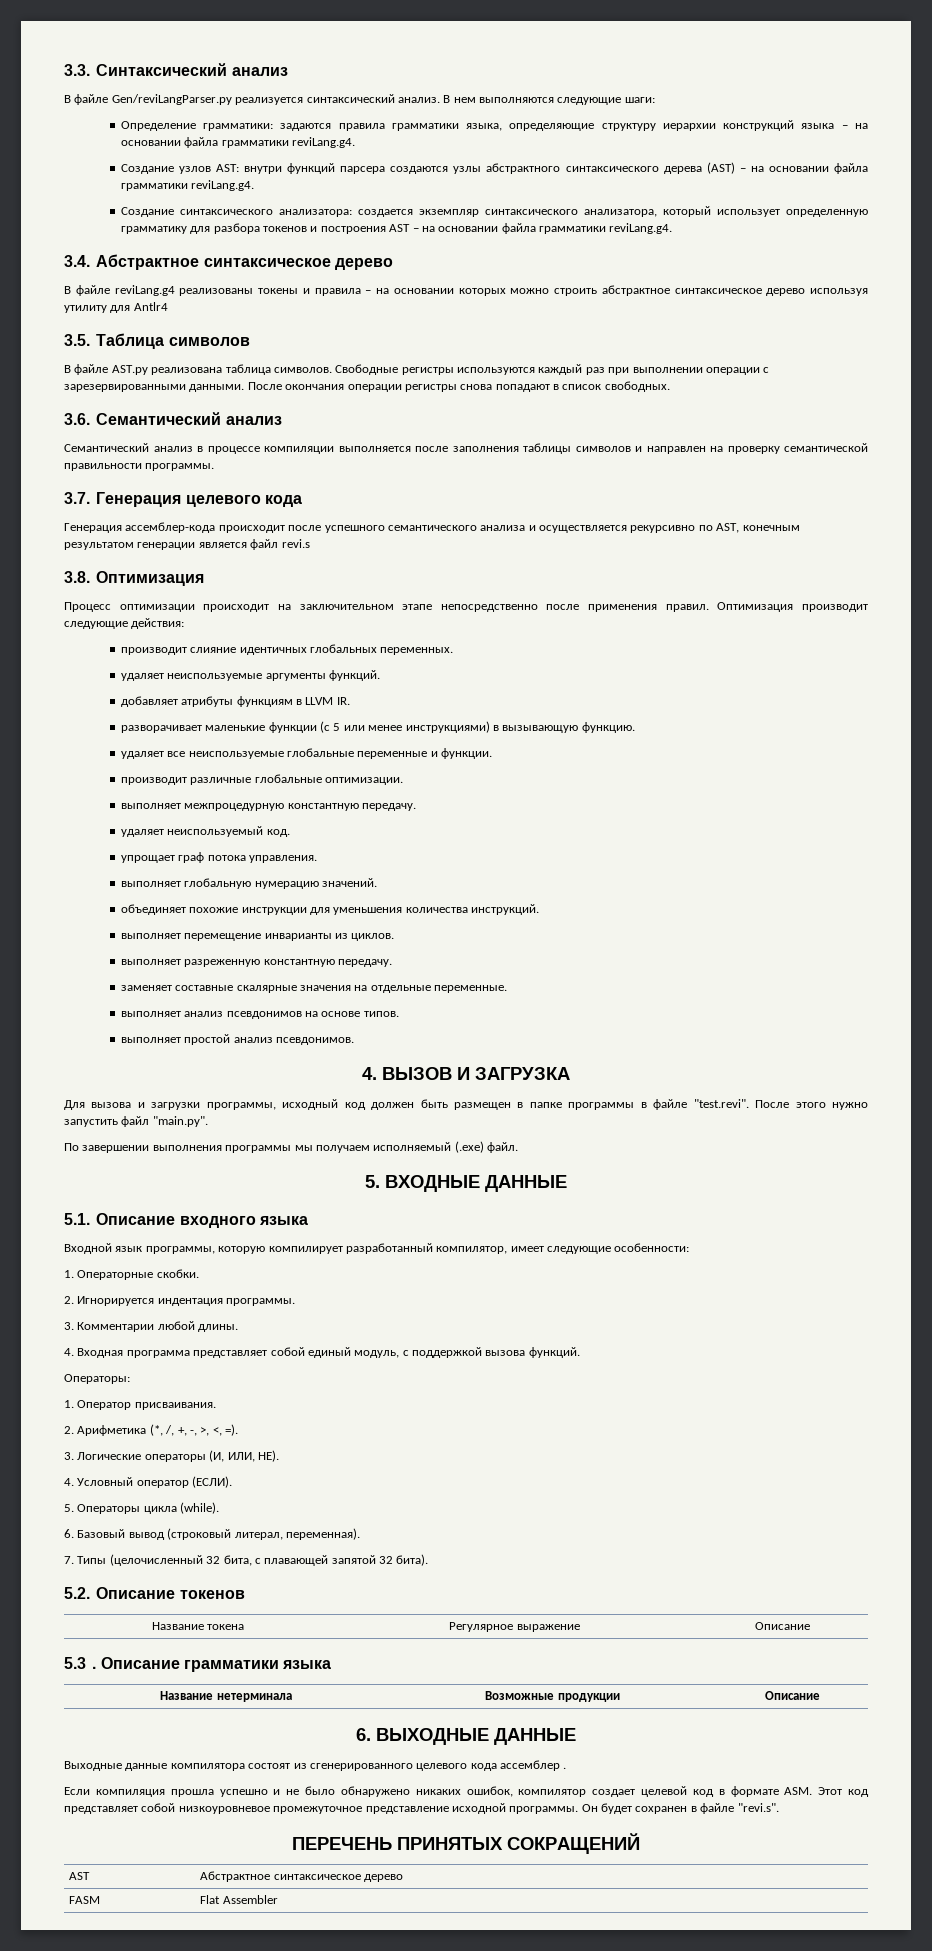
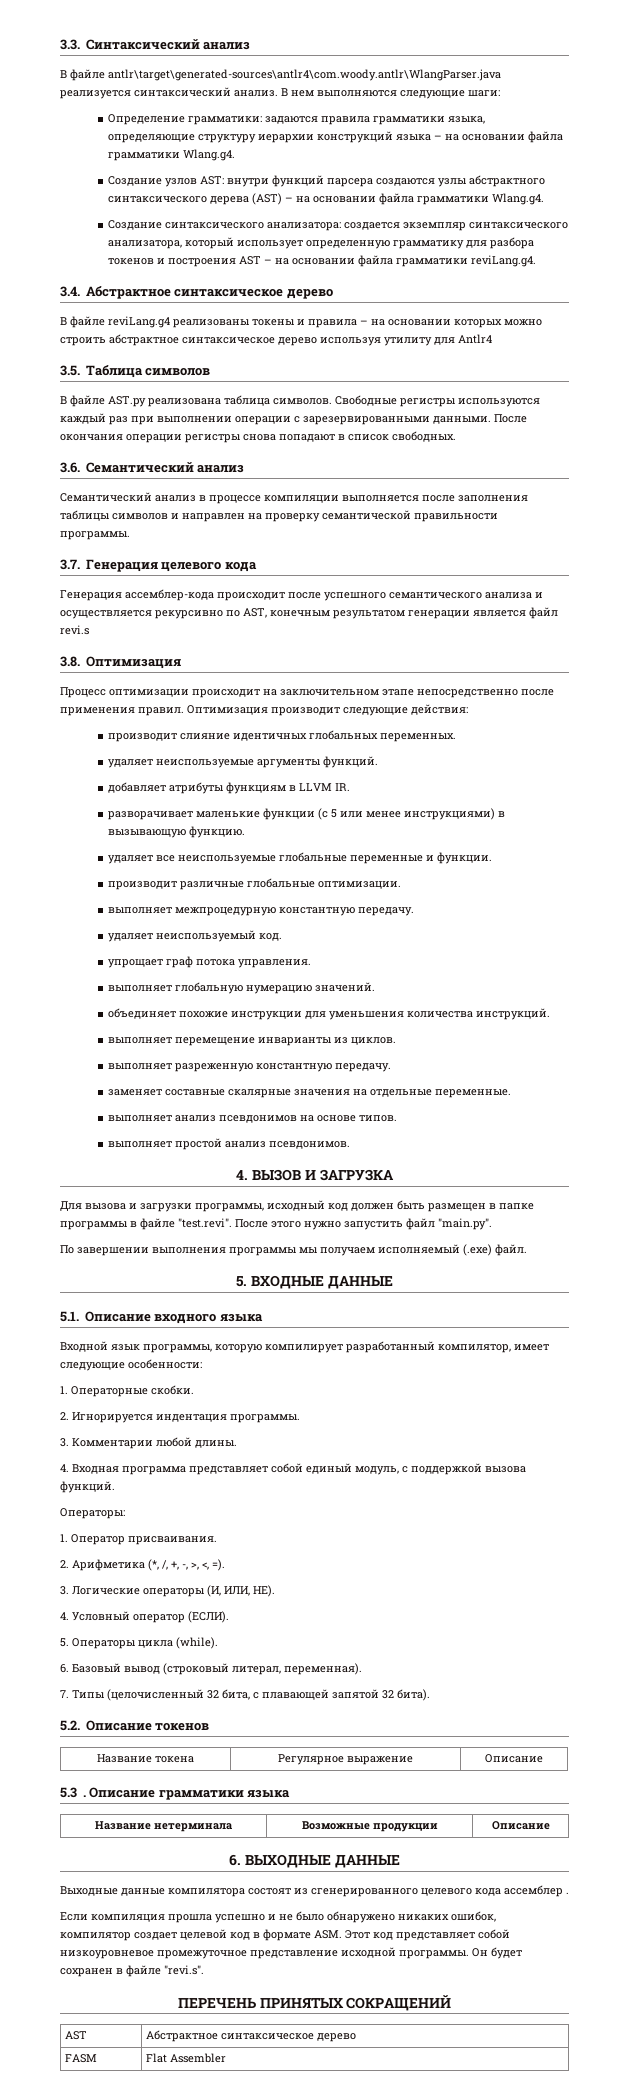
- В файле Gen/reviLangParser.py реализуется синтаксический анализ.
+ В файле antlr\target\generated-sources\antlr4\com.woody.antlr\WlangParser.java реализуется синтаксический анализ.
- Определение грамматики: задаются правила грамматики языка, определяющие структуру иерархии конструкций языка – на основании файла грамматики reviLang.g4.
+ Определение грамматики: задаются правила грамматики языка, определяющие структуру иерархии конструкций языка – на основании файла грамматики Wlang.g4.
- Создание узлов AST: внутри функций парсера создаются узлы абстрактного синтаксического дерева (AST) – на основании файла грамматики reviLang.g4.
+ Создание узлов AST: внутри функций парсера создаются узлы абстрактного синтаксического дерева (AST) – на основании файла грамматики Wlang.g4.

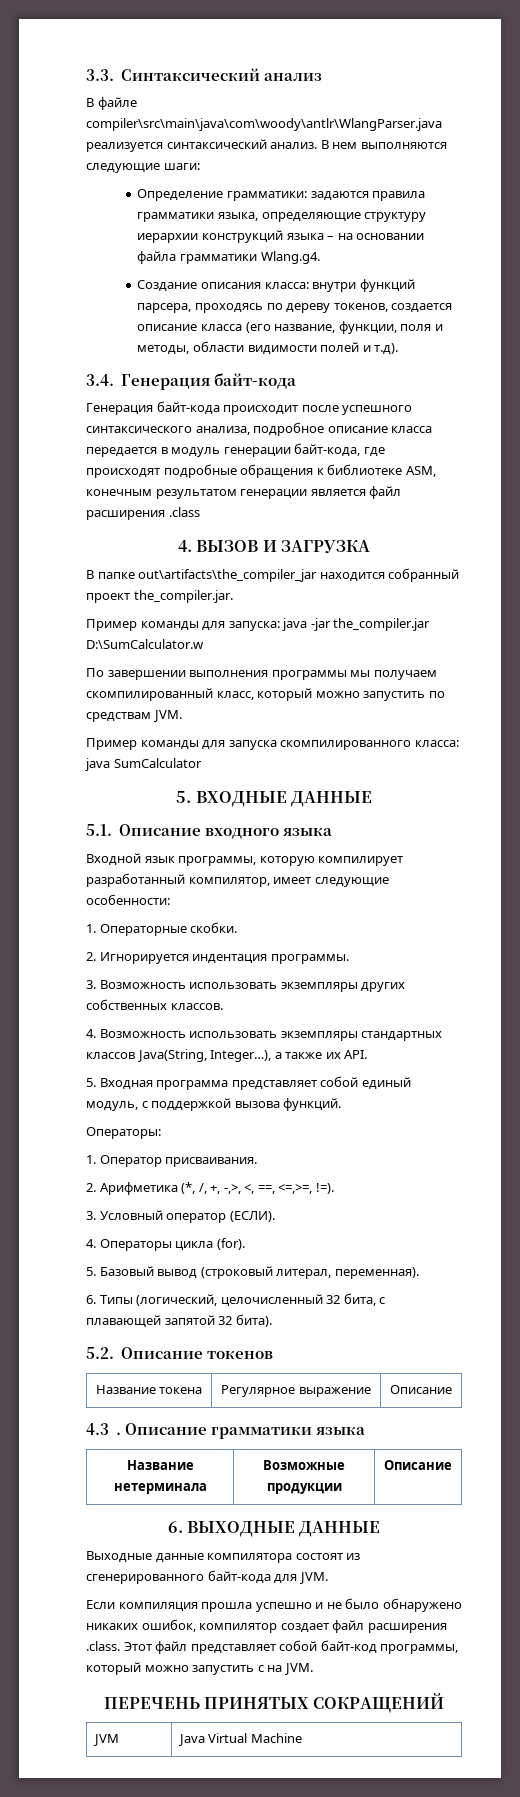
- В файле antlr\target\generated-sources\antlr4\com.woody.antlr\WlangParser.java реализуется синтаксический анализ.
+ В файле compiler\src\main\java\com\woody\antlr\WlangParser.java реализуется синтаксический анализ.
- Создание узлов AST: внутри функций парсера создаются узлы абстрактного синтаксического дерева (AST) – на основании файла грамматики Wlang.g4.
- Создание синтаксического анализатора: создается экземпляр синтаксического анализатора, который использует определенную грамматику для разбора токенов и построения AST – на основании файла грамматики reviLang.g4.
- 3.4. Абстрактное синтаксическое дерево
- В файле reviLang.g4 реализованы токены и правила – на основании которых можно строить абстрактное синтаксическое дерево используя утилиту для Antlr4
- 3.5. Таблица символов
- В файле AST.py реализована таблица символов. Свободные регистры используются каждый раз при выполнении операции с зарезервированными данными. После окончания операции регистры снова попадают в список свободных.
- 3.6. Семантический анализ
- Семантический анализ в процессе компиляции выполняется после заполнения таблицы символов и направлен на проверку семантической правильности программы.
- 3.7. Генерация целевого кода
- Генерация ассемблер-кода происходит после успешного семантического анализа и осуществляется рекурсивно по AST, конечным результатом генерации является файл revi.s
- 3.8. Оптимизация
- Процесс оптимизации происходит на заключительном этапе непосредственно после применения правил. Оптимизация производит следующие действия:
- производит слияние идентичных глобальных переменных.
- удаляет неиспользуемые аргументы функций.
- добавляет атрибуты функциям в LLVM IR.
- разворачивает маленькие функции (с 5 или менее инструкциями) в вызывающую функцию.
- удаляет все неиспользуемые глобальные переменные и функции.
- производит различные глобальные оптимизации.
- выполняет межпроцедурную константную передачу.
- удаляет неиспользуемый код.
- упрощает граф потока управления.
- выполняет глобальную нумерацию значений.
- объединяет похожие инструкции для уменьшения количества инструкций.
- выполняет перемещение инварианты из циклов.
- выполняет разреженную константную передачу.
- заменяет составные скалярные значения на отдельные переменные.
- выполняет анализ псевдонимов на основе типов.
- выполняет простой анализ псевдонимов.
+ Создание описания класса: внутри функций парсера, проходясь по дереву токенов, создается описание класса (его название, функции, поля и методы, области видимости полей и т.д).
+ 3.4. Генерация байт-кода
+ Генерация байт-кода происходит после успешного синтаксического анализа, подробное описание класса передается в модуль генерации байт-кода, где происходят подробные обращения к библиотеке ASM, конечным результатом генерации является файл расширения .class
  4. ВЫЗОВ И ЗАГРУЗКА
- Для вызова и загрузки программы, исходный код должен быть размещен в папке программы в файле "test.revi". После этого нужно запустить файл "main.py".
+ В папке out\artifacts\the_compiler_jar находится собранный проект the_compiler.jar.
+ Пример команды для запуска: java -jar the_compiler.jar D:\SumCalculator.w
- По завершении выполнения программы мы получаем исполняемый (.exe) файл.
+ По завершении выполнения программы мы получаем скомпилированный класс, который можно запустить по средствам JVM.
+ Пример команды для запуска скомпилированного класса: java SumCalculator
- 3. Комментарии любой длины.
- 4. Входная программа представляет собой единый модуль, с поддержкой вызова функций.
+ 3. Возможность использовать экземпляры других собственных классов.
+ 4. Возможность использовать экземпляры стандартных классов Java(String, Integer…), а также их API.
+ 5. Входная программа представляет собой единый модуль, с поддержкой вызова функций.
- 2. Арифметика (*, /, +, -, >, <, =).
- 3. Логические операторы (И, ИЛИ, НЕ).
- 4. Условный оператор (ЕСЛИ).
+ 2. Арифметика (*, /, +, -,>, <, ==, <=,>=, !=).
+ 3. Условный оператор (ЕСЛИ).
- 5. Операторы цикла (while).
- 6. Базовый вывод (строковый литерал, переменная).
+ 4. Операторы цикла (for).
+ 5. Базовый вывод (строковый литерал, переменная).
- 7. Типы (целочисленный 32 бита, с плавающей запятой 32 бита).
+ 6. Типы (логический, целочисленный 32 бита, с плавающей запятой 32 бита).
- 5.3 .
+ 4.3 .
- Выходные данные компилятора состоят из сгенерированного целевого кода ассемблер .
+ Выходные данные компилятора состоят из сгенерированного байт-кода для JVM.
- Если компиляция прошла успешно и не было обнаружено никаких ошибок, компилятор создает целевой код в формате ASM. Этот код представляет собой низкоуровневое промежуточное представление исходной программы. Он будет сохранен в файле "revi.s".
+ Если компиляция прошла успешно и не было обнаружено никаких ошибок, компилятор создает файл расширения .class. Этот файл представляет собой байт-код программы, который можно запустить с на JVM.
  ПЕРЕЧЕНЬ ПРИНЯТЫХ СОКРАЩЕНИЙ
- AST | Абстрактное синтаксическое дерево
- FASM | Flat Assembler
+ JVM | Java Virtual Machine

